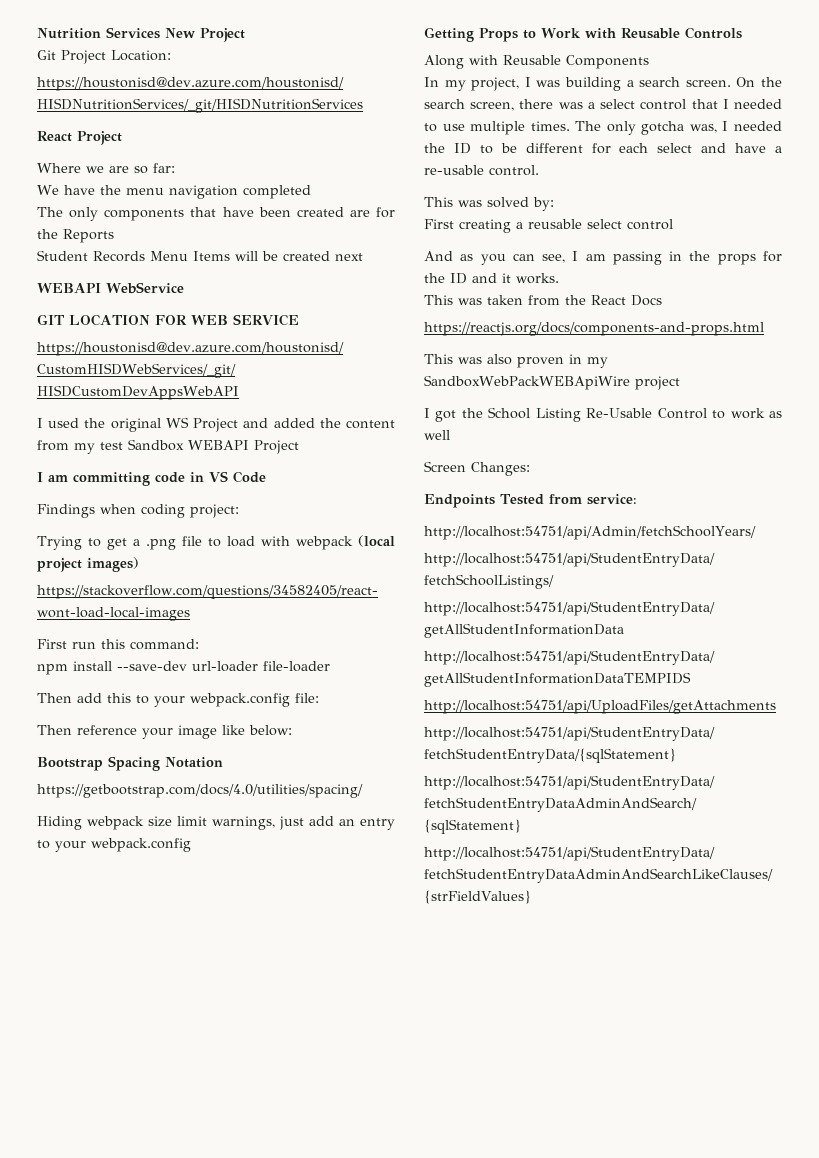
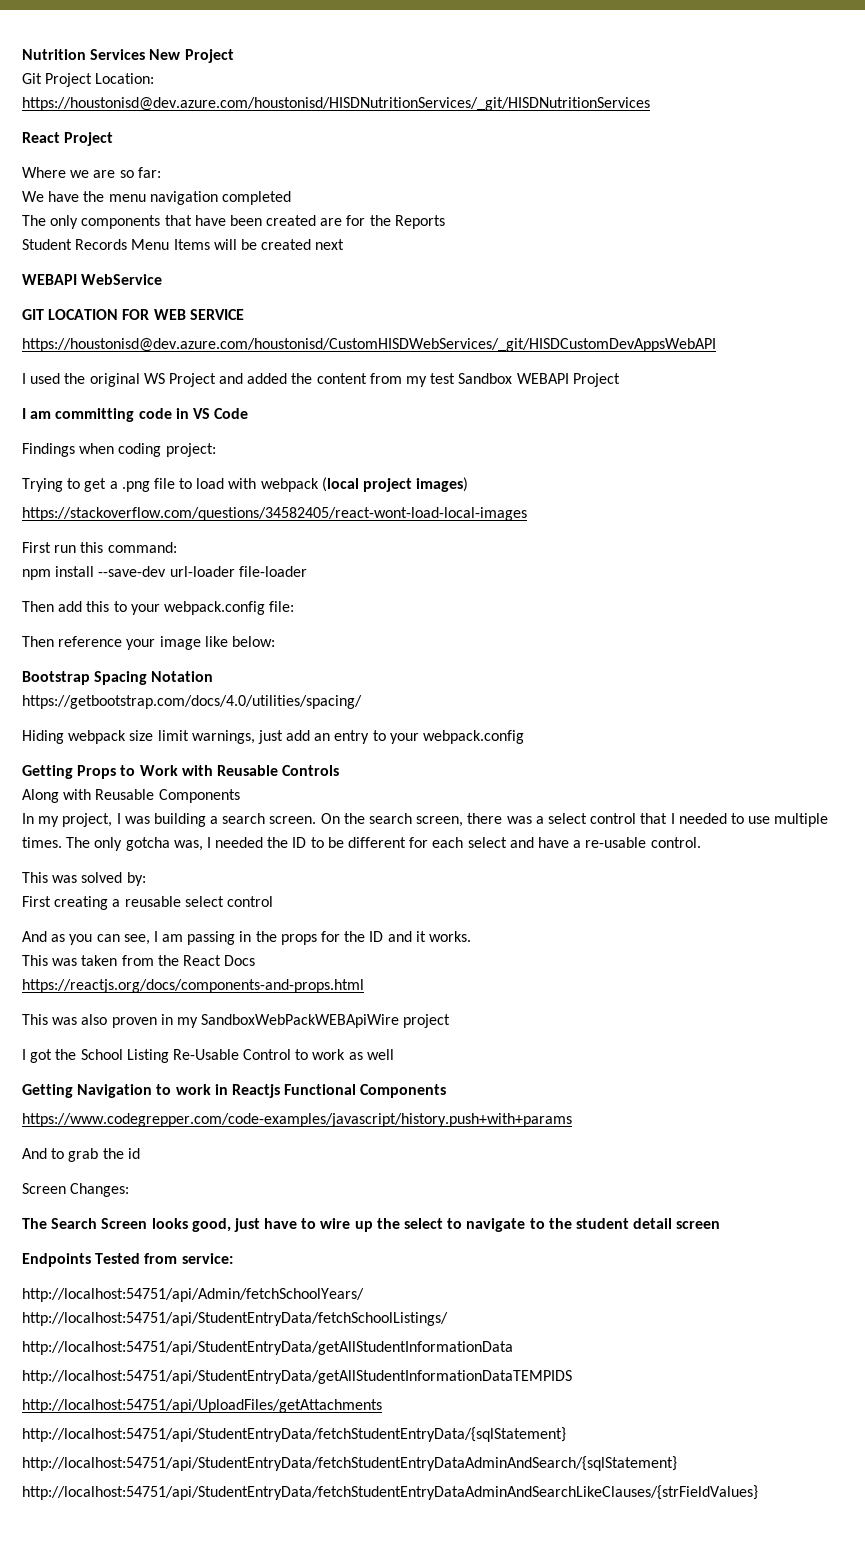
+ Getting Navigation to work in Reactjs Functional Components
+ https://www.codegrepper.com/code-examples/javascript/history.push+with+params
+ And to grab the id
  Screen Changes:
+ The Search Screen looks good, just have to wire up the select to navigate to the student detail screen

